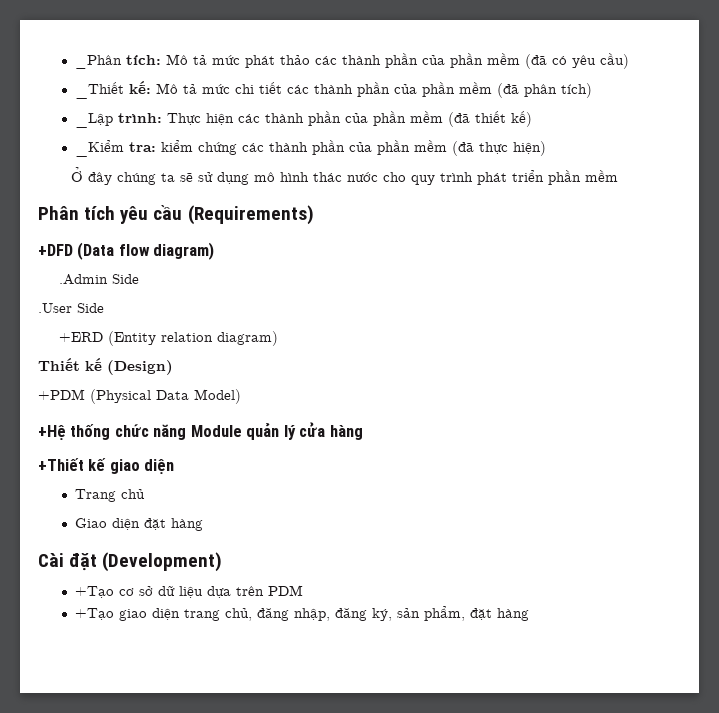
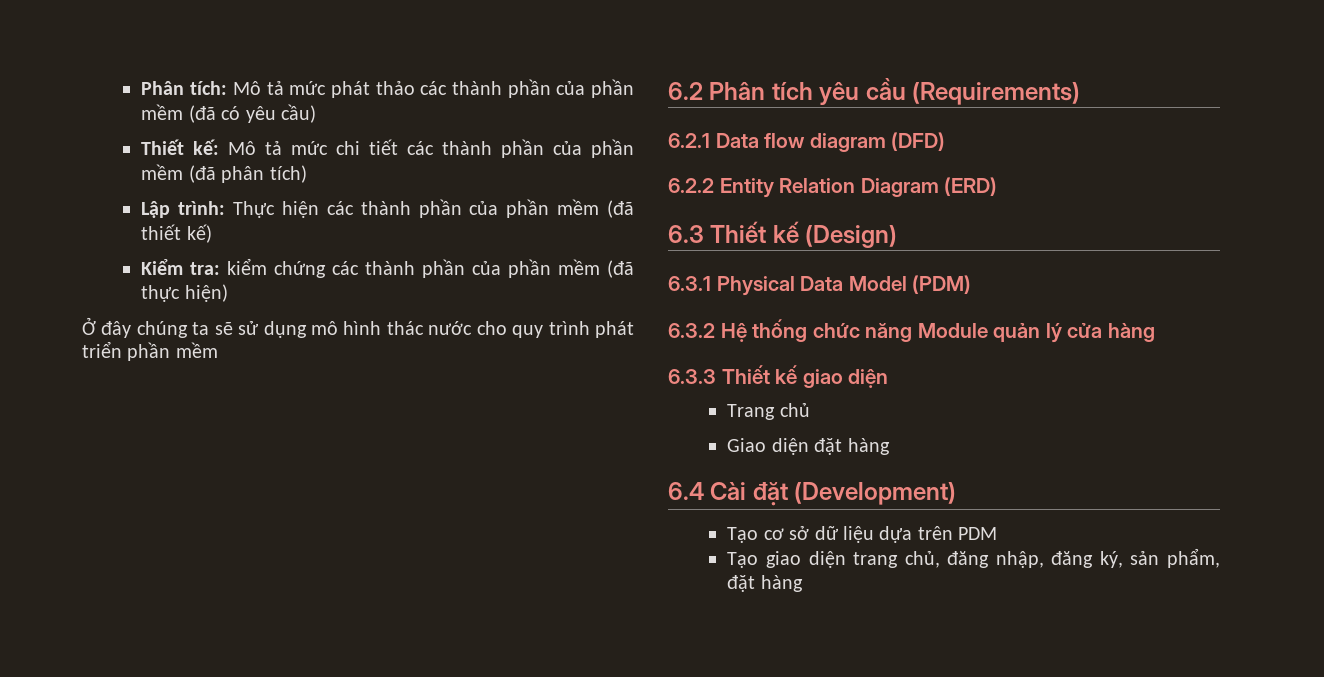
- _Phân tích: Mô tả mức phát thảo các thành phần của phần mềm (đã có yêu cầu)
+ Phân tích: Mô tả mức phát thảo các thành phần của phần mềm (đã có yêu cầu)
- _Thiết kế: Mô tả mức chi tiết các thành phần của phần mềm (đã phân tích)
+ Thiết kế: Mô tả mức chi tiết các thành phần của phần mềm (đã phân tích)
- _Lập trình: Thực hiện các thành phần của phần mềm (đã thiết kế)
+ Lập trình: Thực hiện các thành phần của phần mềm (đã thiết kế)
- _Kiểm tra: kiểm chứng các thành phần của phần mềm (đã thực hiện)
+ Kiểm tra: kiểm chứng các thành phần của phần mềm (đã thực hiện)
- Phân tích yêu cầu (Requirements)
+ 6.2 Phân tích yêu cầu (Requirements)
- +DFD (Data flow diagram)
- .Admin Side
- .User Side
- +ERD (Entity relation diagram)
- Thiết kế (Design)
- +PDM (Physical Data Model)
- +Hệ thống chức năng Module quản lý cửa hàng
+ 6.2.1 Data flow diagram (DFD)
+ 6.2.2 Entity Relation Diagram (ERD)
+ 6.3 Thiết kế (Design)
+ 6.3.1 Physical Data Model (PDM)
+ 6.3.2 Hệ thống chức năng Module quản lý cửa hàng
- +Thiết kế giao diện
+ 6.3.3 Thiết kế giao diện
- Cài đặt (Development)
+ 6.4 Cài đặt (Development)
- +Tạo cơ sở dữ liệu dựa trên PDM
+ Tạo cơ sở dữ liệu dựa trên PDM
- +Tạo giao diện trang chủ, đăng nhập, đăng ký, sản phẩm, đặt hàng
+ Tạo giao diện trang chủ, đăng nhập, đăng ký, sản phẩm, đặt hàng

